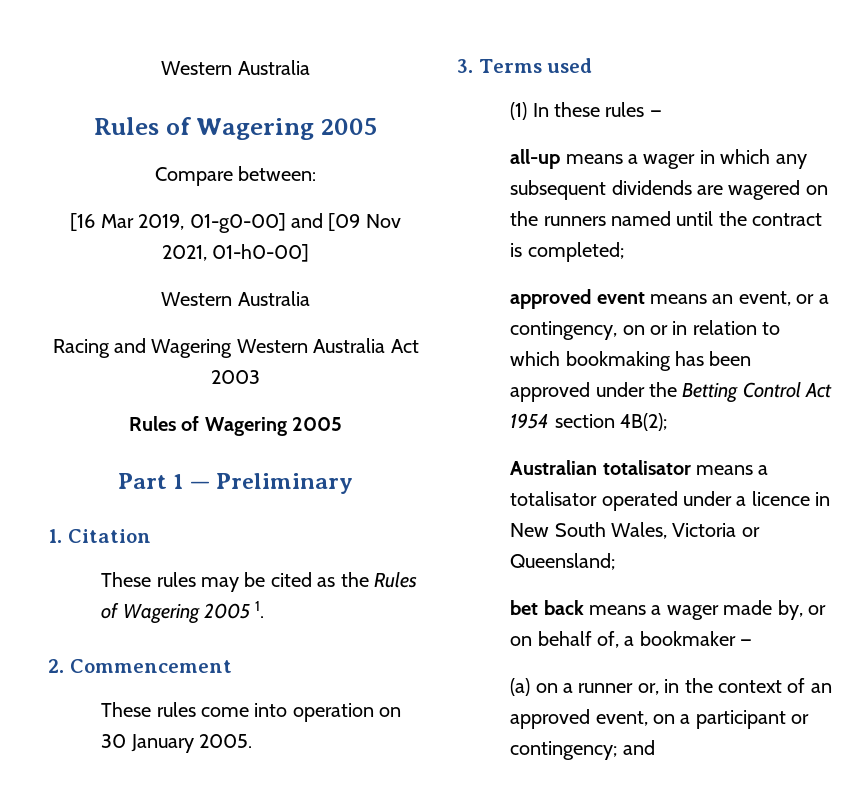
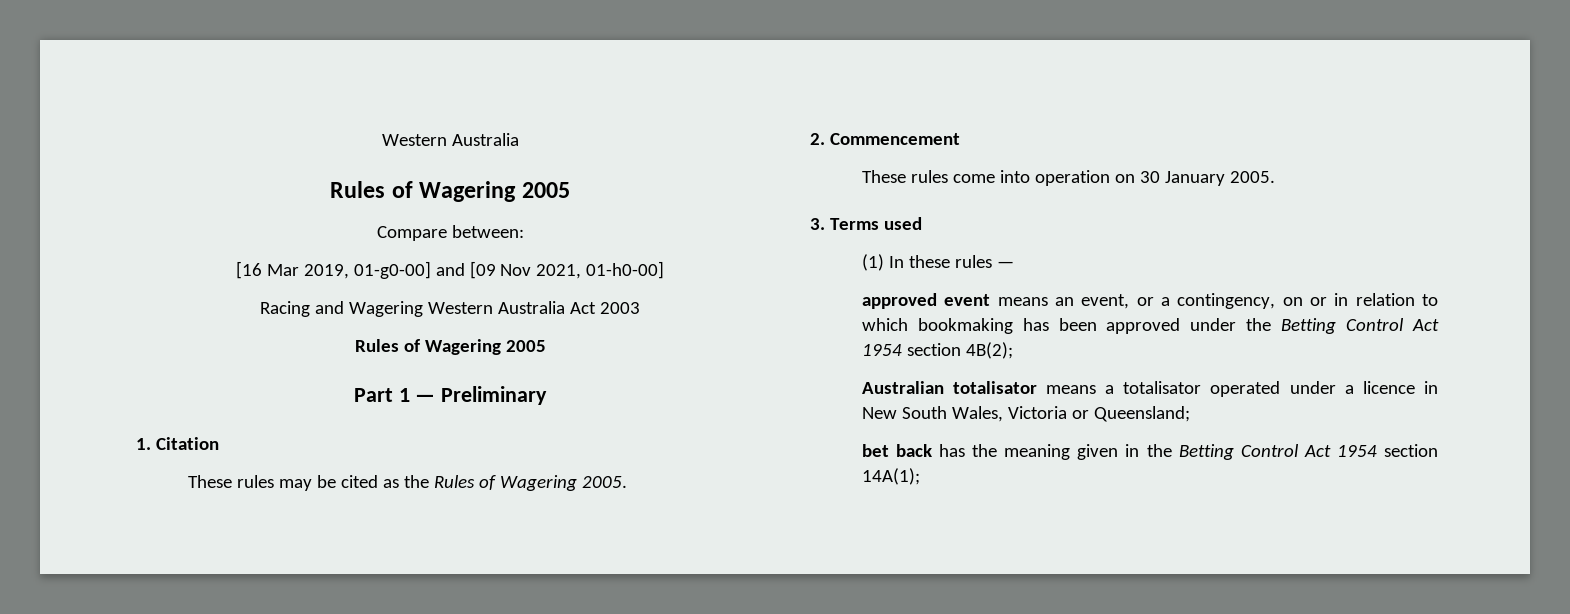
  [16 Mar 2019, 01-g0-00] and [09 Nov 2021, 01-h0-00]
- Western Australia
- These rules may be cited as the Rules of Wagering 2005 1.
+ These rules may be cited as the Rules of Wagering 2005.
- all-up means a wager in which any subsequent dividends are wagered on the runners named until the contract is completed;
- bet back means a wager made by, or on behalf of, a bookmaker —
- (a) on a runner or, in the context of an approved event, on a participant or contingency; and
+ bet back has the meaning given in the Betting Control Act 1954 section 14A(1);

